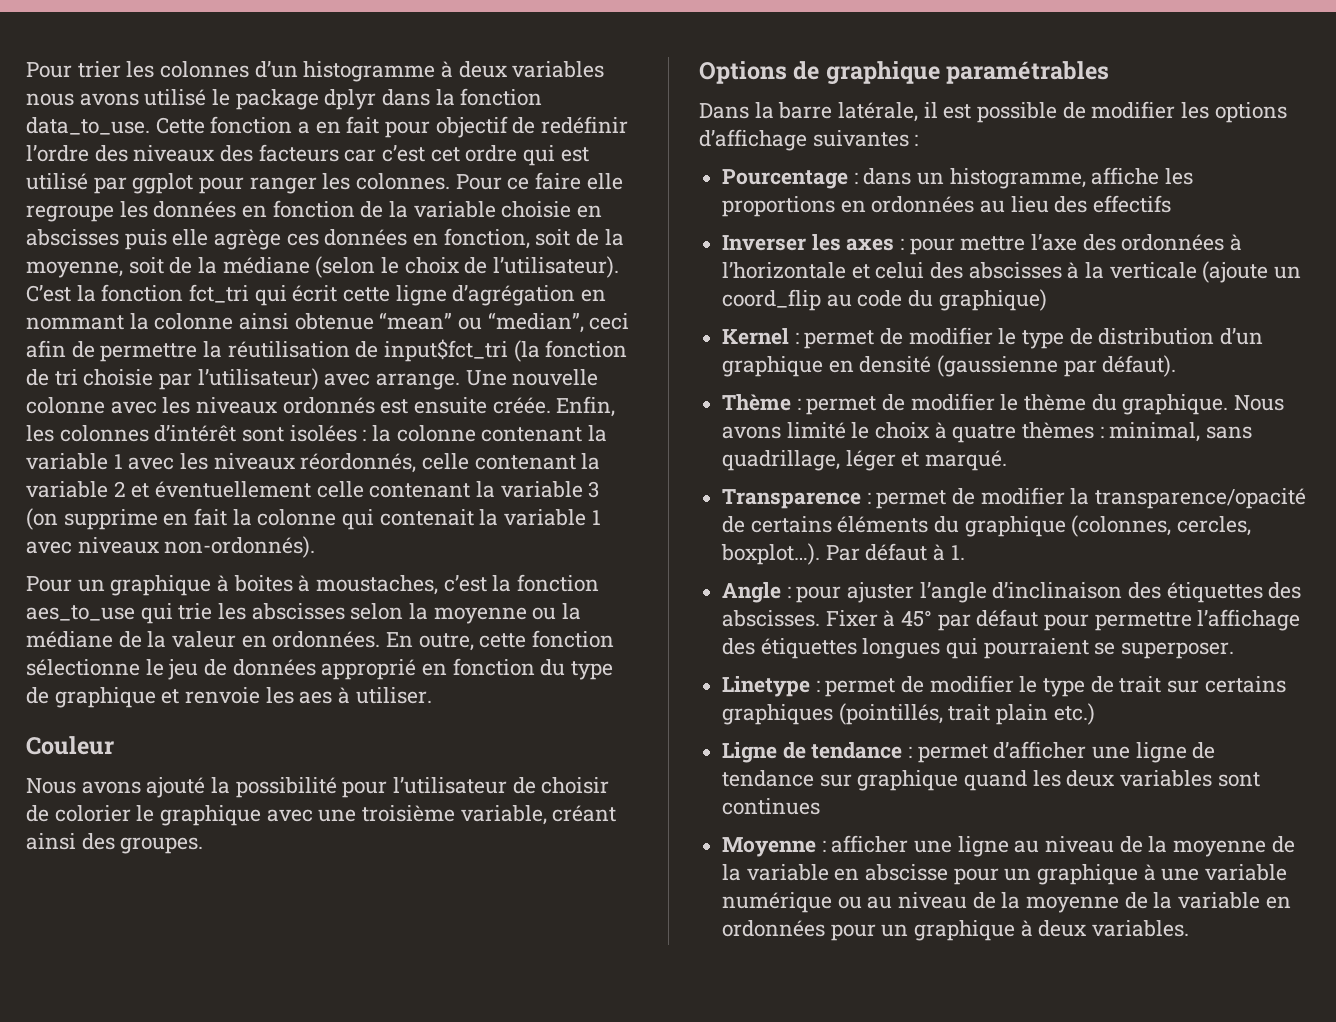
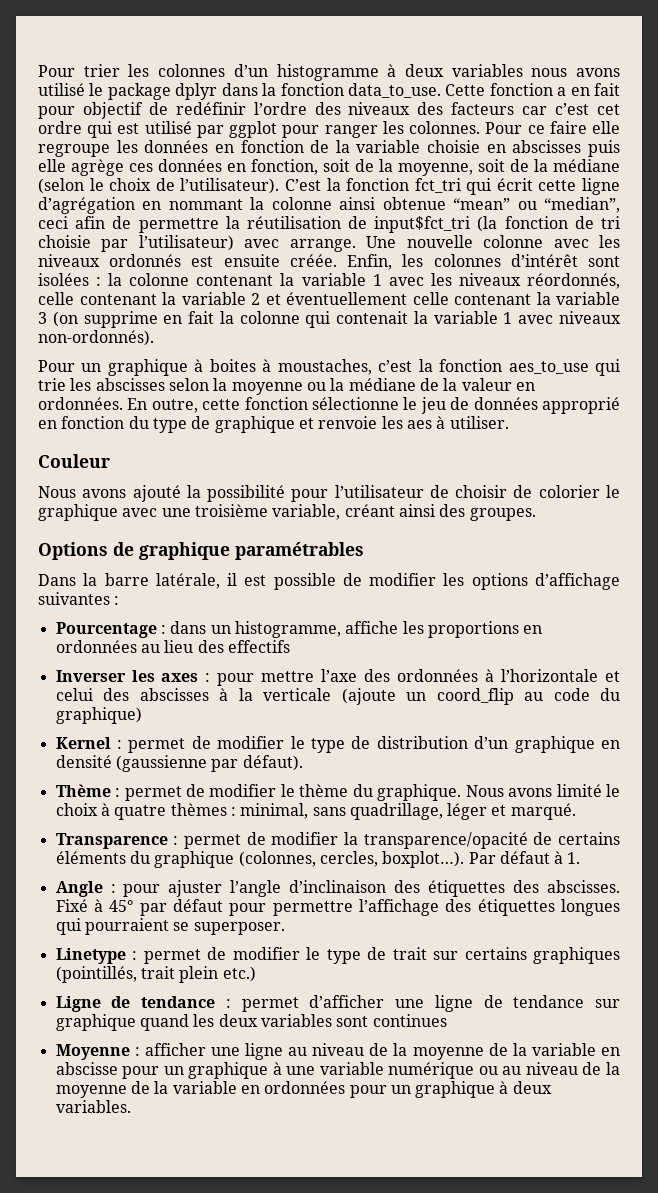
- Fixer à 45° par défaut pour permettre l’affichage des étiquettes longues qui pourraient se superposer.
+ Fixé à 45° par défaut pour permettre l’affichage des étiquettes longues qui pourraient se superposer.
- Linetype : permet de modifier le type de trait sur certains graphiques (pointillés, trait plain etc.)
+ Linetype : permet de modifier le type de trait sur certains graphiques (pointillés, trait plein etc.)

